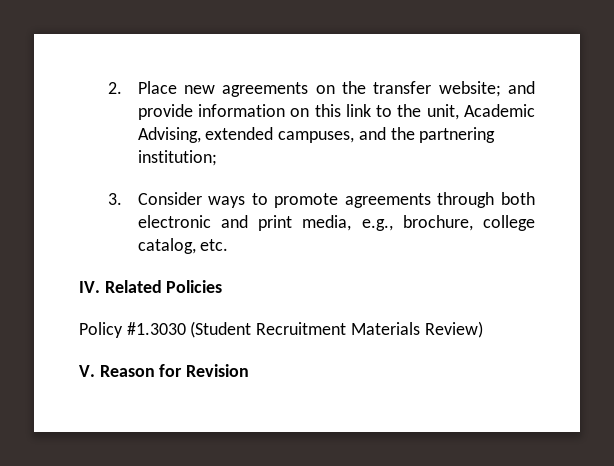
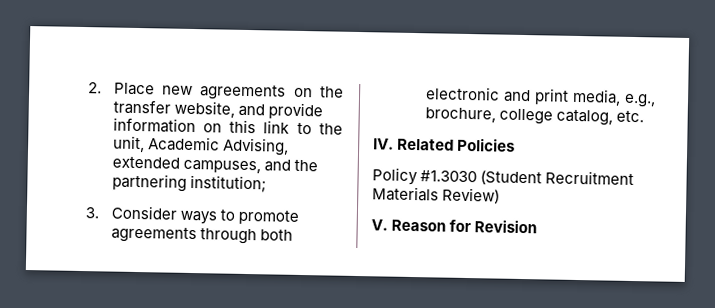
- 2. Place new agreements on the transfer website; and provide information on this link to the unit, Academic Advising, extended campuses, and the partnering institution;
+ 2. Place new agreements on the transfer website, and provide information on this link to the unit, Academic Advising, extended campuses, and the partnering institution;

